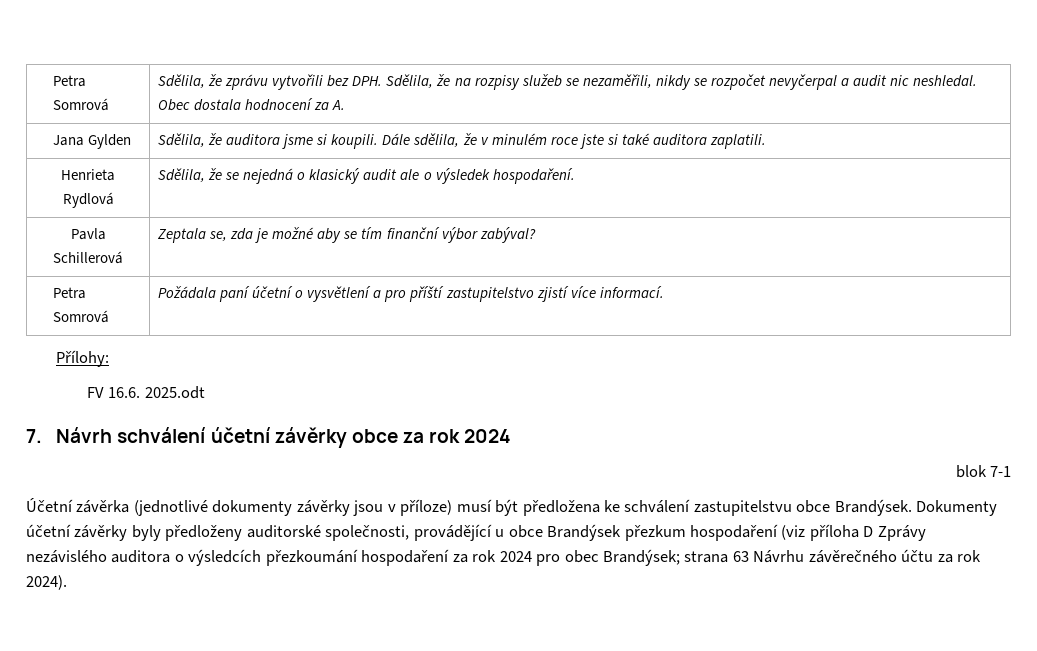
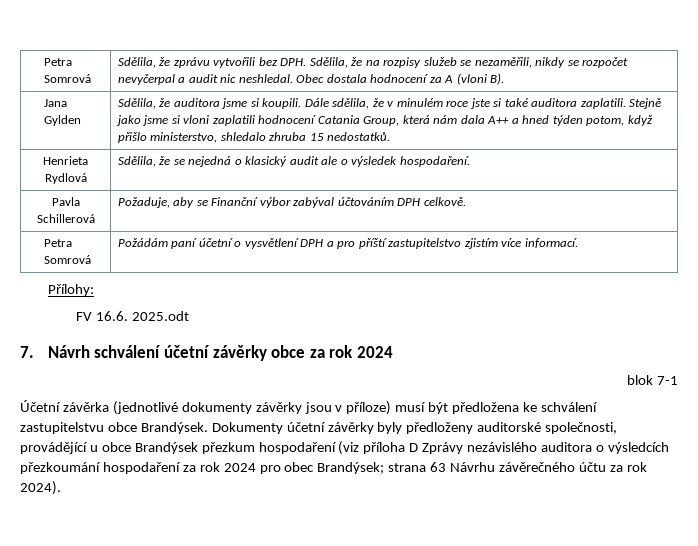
- Petra Somrová | Sdělila, že zprávu vytvořili bez DPH. Sdělila, že na rozpisy služeb se nezaměřili, nikdy se rozpočet nevyčerpal a audit nic neshledal. Obec dostala hodnocení za A.
+ Petra Somrová | Sdělila, že zprávu vytvořili bez DPH. Sdělila, že na rozpisy služeb se nezaměřili, nikdy se rozpočet nevyčerpal a audit nic neshledal. Obec dostala hodnocení za A (vloni B).
+ Stejně jako jsme si vloni zaplatili hodnocení Catania Group, která nám dala A++ a hned týden potom, když přišlo ministerstvo, shledalo zhruba 15 nedostatků.
- Pavla Schillerová | Zeptala se, zda je možné aby se tím finanční výbor zabýval?
- Petra Somrová | Požádala paní účetní o vysvětlení a pro příští zastupitelstvo zjistí více informací.
+ Pavla Schillerová | Požaduje, aby se Finanční výbor zabýval účtováním DPH celkově.
+ Petra Somrová | Požádám paní účetní o vysvětlení DPH a pro příští zastupitelstvo zjistím více informací.

